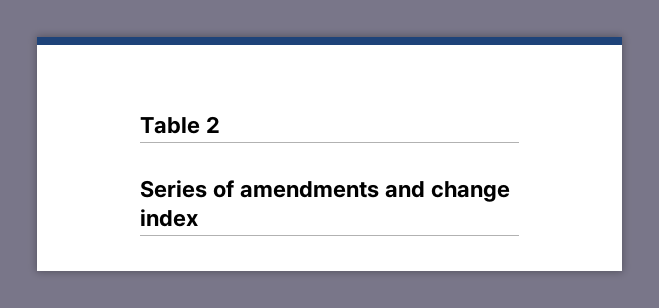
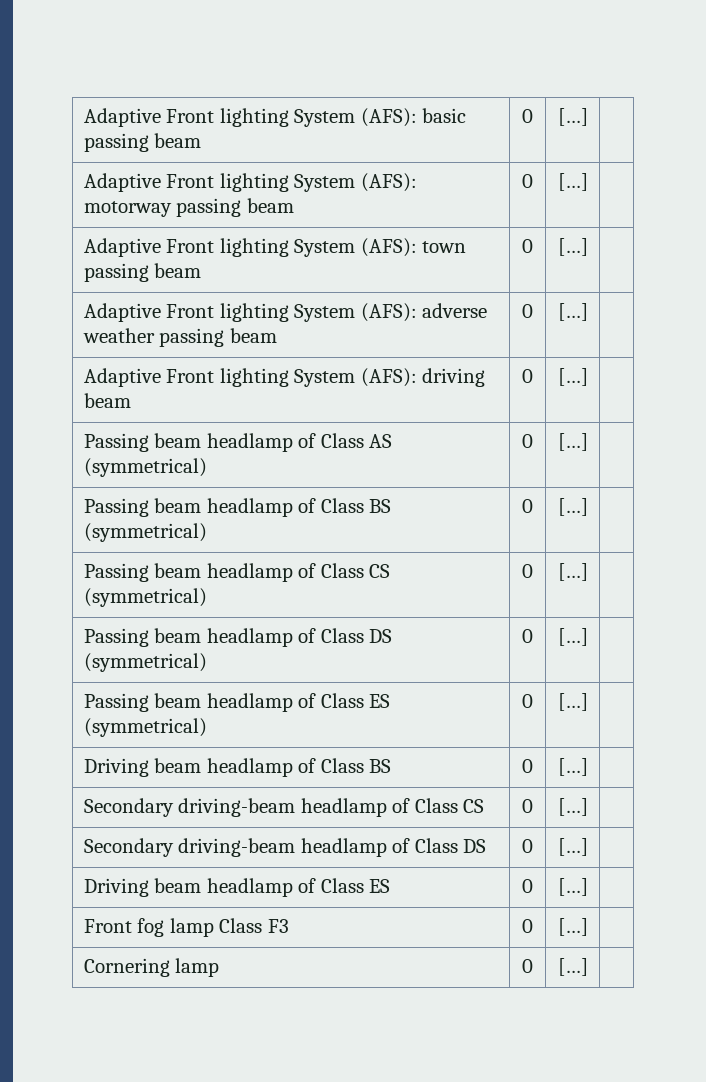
- Table 2
- Series of amendments and change index
+ Adaptive Front lighting System (AFS): basic passing beam | 0 | […] |
+ Adaptive Front lighting System (AFS): motorway passing beam | 0 | […] |
+ Adaptive Front lighting System (AFS): town passing beam | 0 | […] |
+ Adaptive Front lighting System (AFS): adverse weather passing beam | 0 | […] |
+ Adaptive Front lighting System (AFS): driving beam | 0 | […] |
+ Passing beam headlamp of Class AS (symmetrical) | 0 | […] |
+ Passing beam headlamp of Class BS (symmetrical) | 0 | […] |
+ Passing beam headlamp of Class CS (symmetrical) | 0 | […] |
+ Passing beam headlamp of Class DS (symmetrical) | 0 | […] |
+ Passing beam headlamp of Class ES (symmetrical) | 0 | […] |
+ Driving beam headlamp of Class BS | 0 | […] |
+ Secondary driving-beam headlamp of Class CS | 0 | […] |
+ Secondary driving-beam headlamp of Class DS | 0 | […] |
+ Driving beam headlamp of Class ES | 0 | […] |
+ Front fog lamp Class F3 | 0 | […] |
+ Cornering lamp | 0 | […] |

